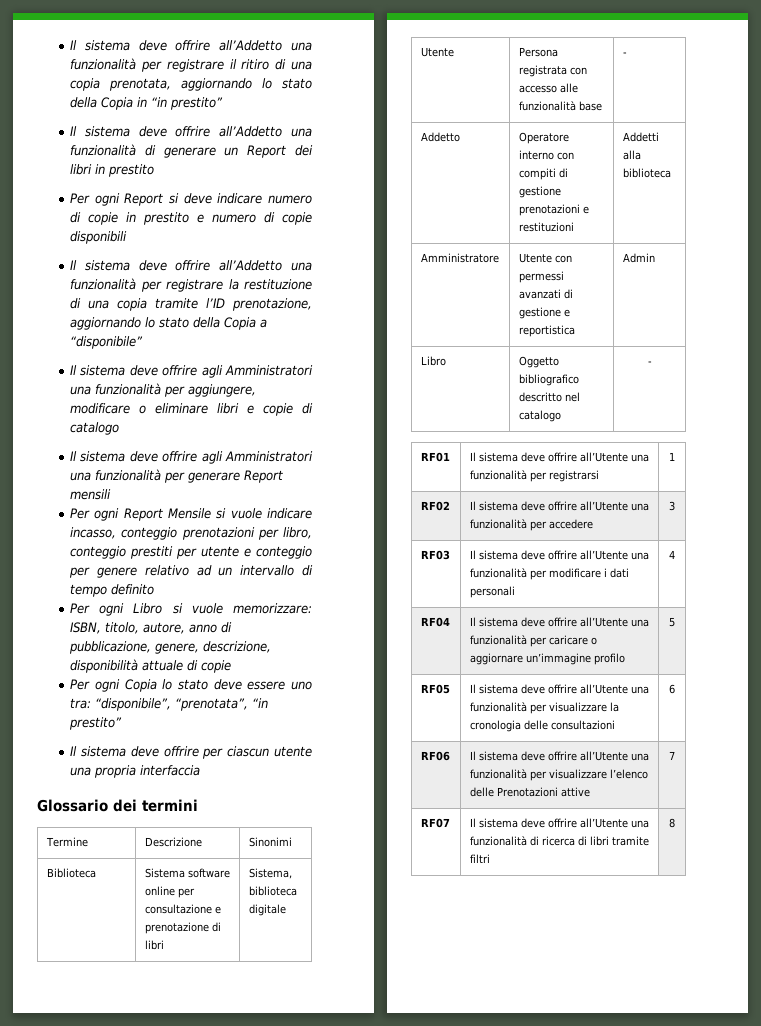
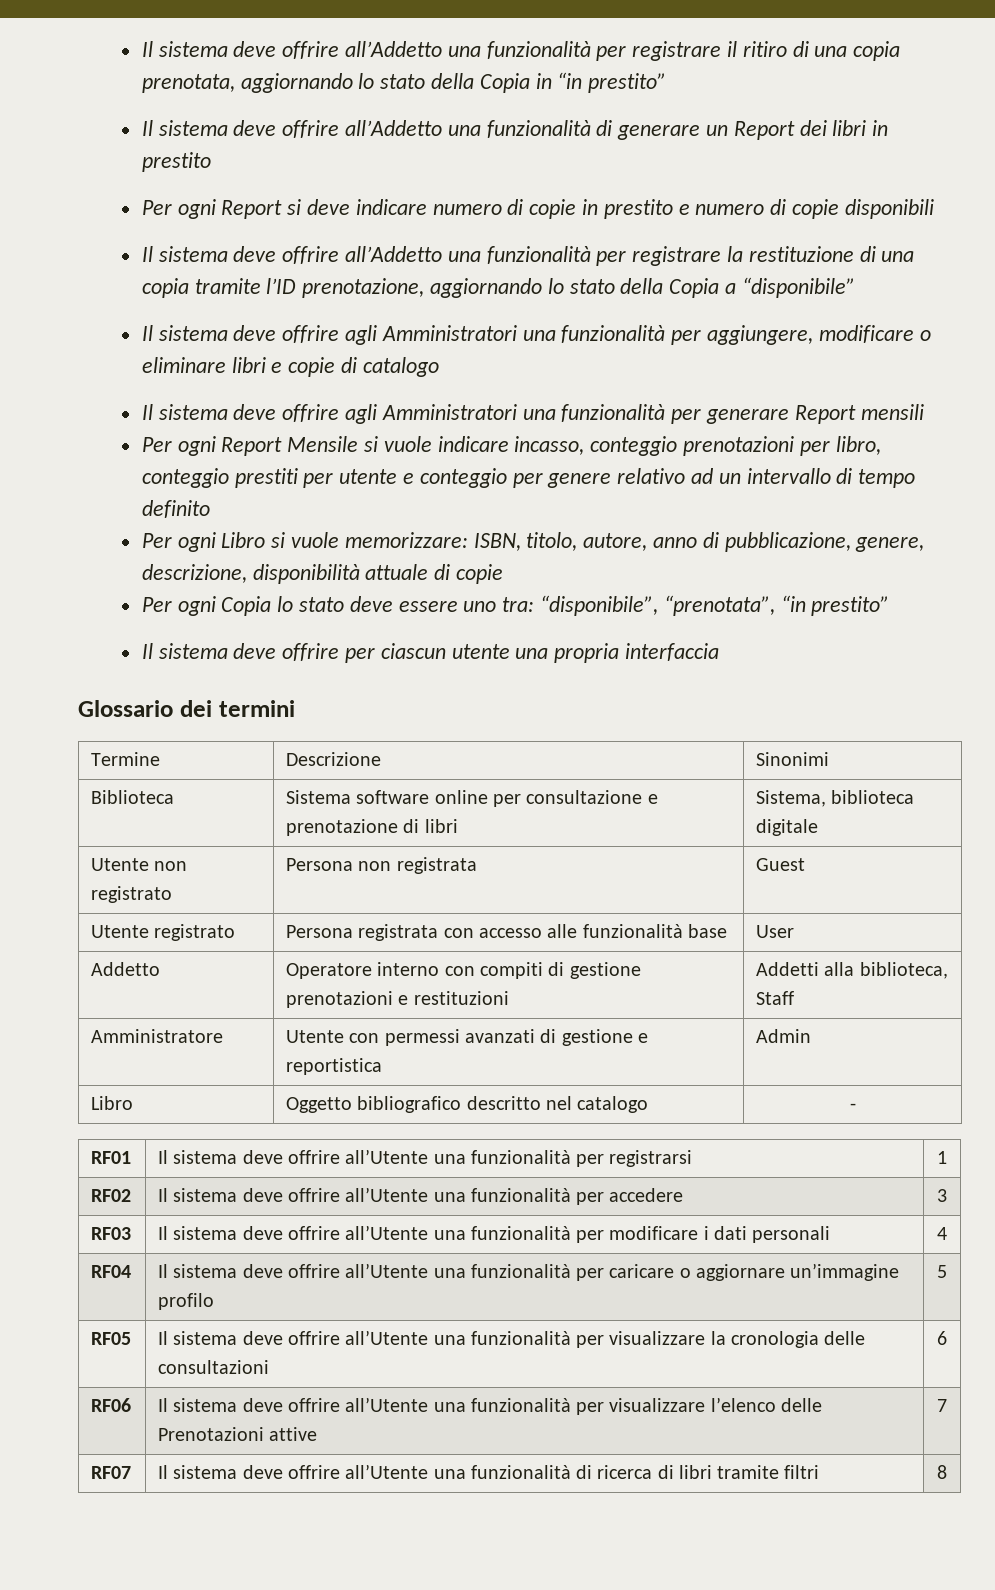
- Utente | Persona registrata con accesso alle funzionalità base | -
+ Utente non registrato | Persona non registrata | Guest
+ Utente registrato | Persona registrata con accesso alle funzionalità base | User
- Addetto | Operatore interno con compiti di gestione prenotazioni e restituzioni | Addetti alla biblioteca
+ Addetto | Operatore interno con compiti di gestione prenotazioni e restituzioni | Addetti alla biblioteca, Staff

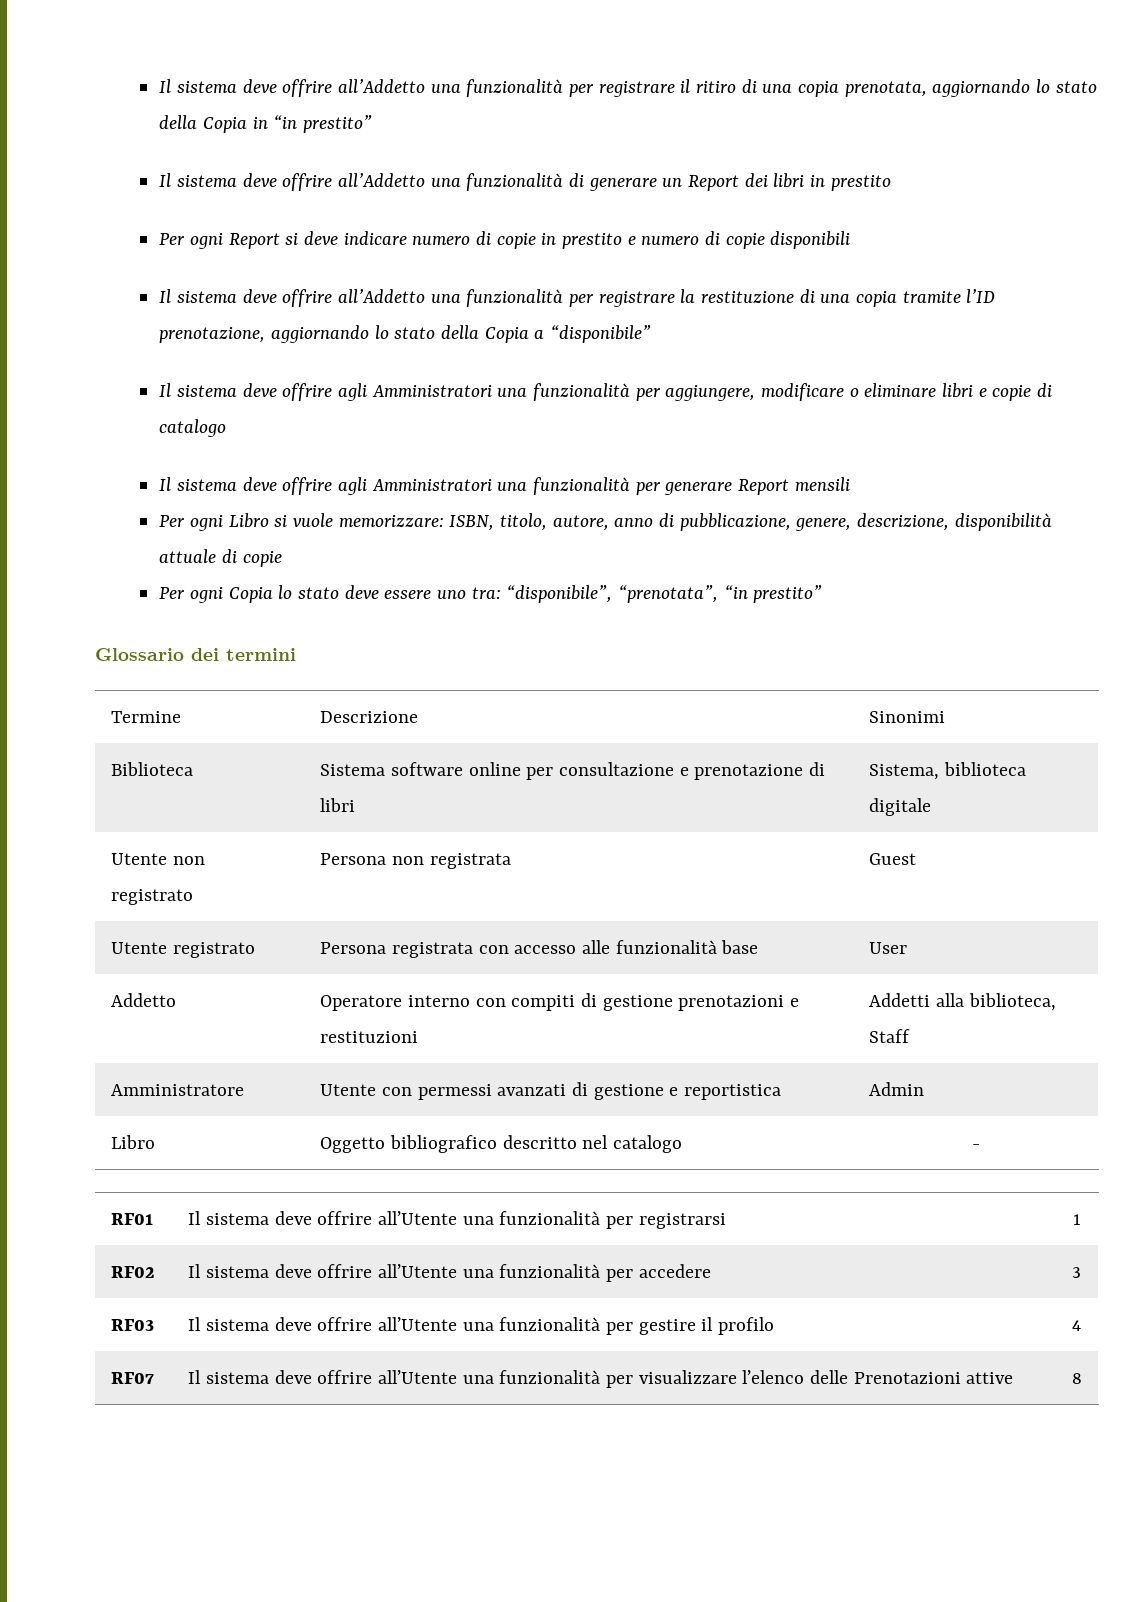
- Per ogni Report Mensile si vuole indicare incasso, conteggio prenotazioni per libro, conteggio prestiti per utente e conteggio per genere relativo ad un intervallo di tempo definito
- Il sistema deve offrire per ciascun utente una propria interfaccia
- RF03 | Il sistema deve offrire all’Utente una funzionalità per modificare i dati personali | 4
- RF04 | Il sistema deve offrire all’Utente una funzionalità per caricare o aggiornare un’immagine profilo | 5
- RF05 | Il sistema deve offrire all’Utente una funzionalità per visualizzare la cronologia delle consultazioni | 6
- RF06 | Il sistema deve offrire all’Utente una funzionalità per visualizzare l’elenco delle Prenotazioni attive | 7
- RF07 | Il sistema deve offrire all’Utente una funzionalità di ricerca di libri tramite filtri | 8
+ RF03 | Il sistema deve offrire all’Utente una funzionalità per gestire il profilo | 4
+ RF07 | Il sistema deve offrire all’Utente una funzionalità per visualizzare l’elenco delle Prenotazioni attive | 8

